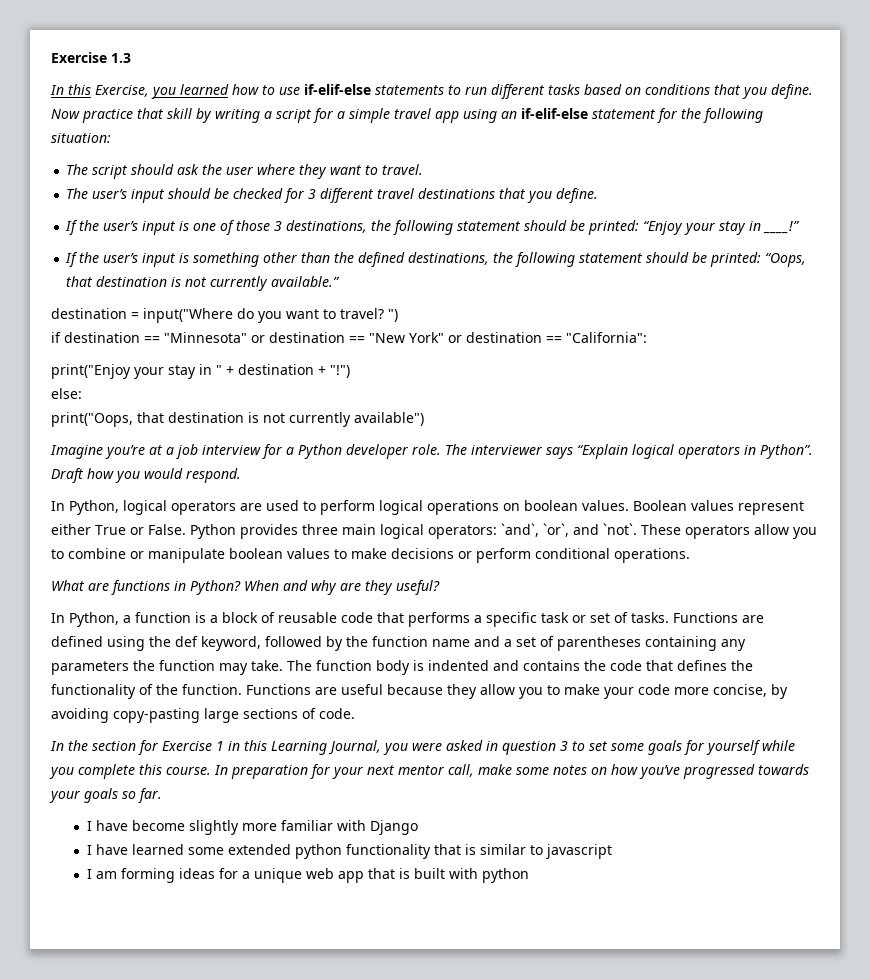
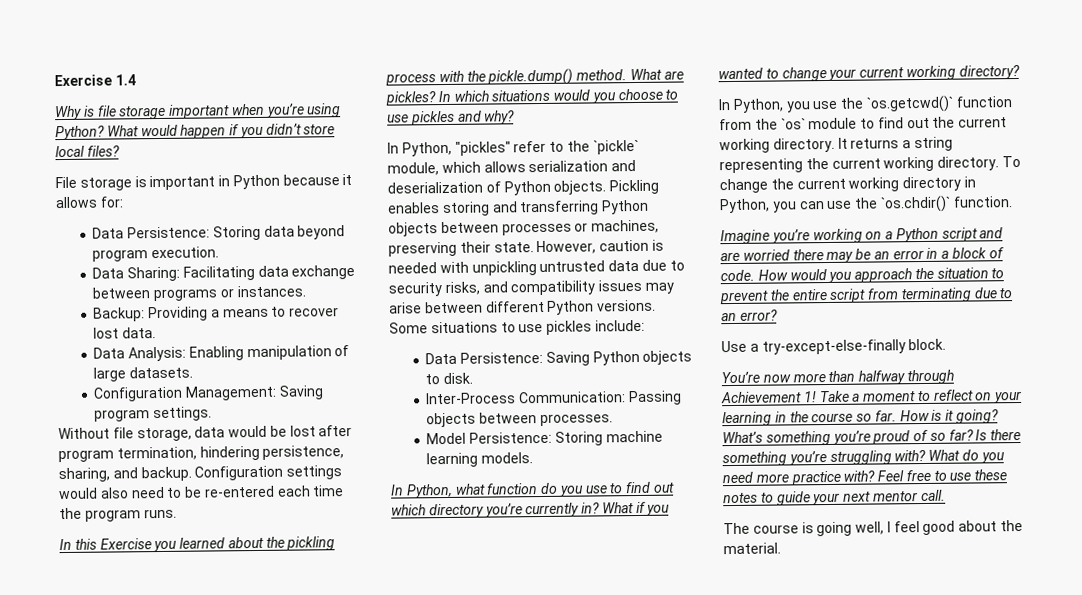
- Exercise 1.3
+ Exercise 1.4
+ Why is file storage important when you’re using Python? What would happen if you didn’t store local files?
+ File storage is important in Python because it allows for:
+ Data Persistence: Storing data beyond program execution.
+ Data Sharing: Facilitating data exchange between programs or instances.
+ Backup: Providing a means to recover lost data.
+ Data Analysis: Enabling manipulation of large datasets.
+ Configuration Management: Saving program settings.
+ Without file storage, data would be lost after program termination, hindering persistence, sharing, and backup. Configuration settings would also need to be re-entered each time the program runs.
- In this Exercise, you learned how to use if-elif-else statements to run different tasks based on conditions that you define. Now practice that skill by writing a script for a simple travel app using an if-elif-else statement for the following situation:
- The script should ask the user where they want to travel.
- The user’s input should be checked for 3 different travel destinations that you define.
- If the user’s input is one of those 3 destinations, the following statement should be printed: “Enjoy your stay in ____!”
- If the user’s input is something other than the defined destinations, the following statement should be printed: “Oops, that destination is not currently available.”
- destination = input("Where do you want to travel? ")
- if destination == "Minnesota" or destination == "New York" or destination == "California":
- print("Enjoy your stay in " + destination + "!")
- else:
- print("Oops, that destination is not currently available")
- Imagine you’re at a job interview for a Python developer role. The interviewer says “Explain logical operators in Python”. Draft how you would respond.
- In Python, logical operators are used to perform logical operations on boolean values. Boolean values represent either True or False. Python provides three main logical operators: `and`, `or`, and `not`. These operators allow you to combine or manipulate boolean values to make decisions or perform conditional operations.
- What are functions in Python? When and why are they useful?
- In Python, a function is a block of reusable code that performs a specific task or set of tasks. Functions are defined using the def keyword, followed by the function name and a set of parentheses containing any parameters the function may take. The function body is indented and contains the code that defines the functionality of the function. Functions are useful because they allow you to make your code more concise, by avoiding copy-pasting large sections of code.
- In the section for Exercise 1 in this Learning Journal, you were asked in question 3 to set some goals for yourself while you complete this course. In preparation for your next mentor call, make some notes on how you’ve progressed towards your goals so far.
- I have become slightly more familiar with Django
- I have learned some extended python functionality that is similar to javascript
- I am forming ideas for a unique web app that is built with python
+ In this Exercise you learned about the pickling process with the pickle.dump() method. What are pickles? In which situations would you choose to use pickles and why?
+ In Python, "pickles" refer to the `pickle` module, which allows serialization and deserialization of Python objects. Pickling enables storing and transferring Python objects between processes or machines, preserving their state. However, caution is needed with unpickling untrusted data due to security risks, and compatibility issues may arise between different Python versions. Some situations to use pickles include:
+ Data Persistence: Saving Python objects to disk.
+ Inter-Process Communication: Passing objects between processes.
+ Model Persistence: Storing machine learning models.
+ In Python, what function do you use to find out which directory you’re currently in? What if you wanted to change your current working directory?
+ In Python, you use the `os.getcwd()` function from the `os` module to find out the current working directory. It returns a string representing the current working directory. To change the current working directory in Python, you can use the `os.chdir()` function.
+ Imagine you’re working on a Python script and are worried there may be an error in a block of code. How would you approach the situation to prevent the entire script from terminating due to an error?
+ Use a try-except-else-finally block.
+ You’re now more than halfway through Achievement 1! Take a moment to reflect on your learning in the course so far. How is it going? What’s something you’re proud of so far? Is there something you’re struggling with? What do you need more practice with? Feel free to use these notes to guide your next mentor call.
+ The course is going well, I feel good about the material.

